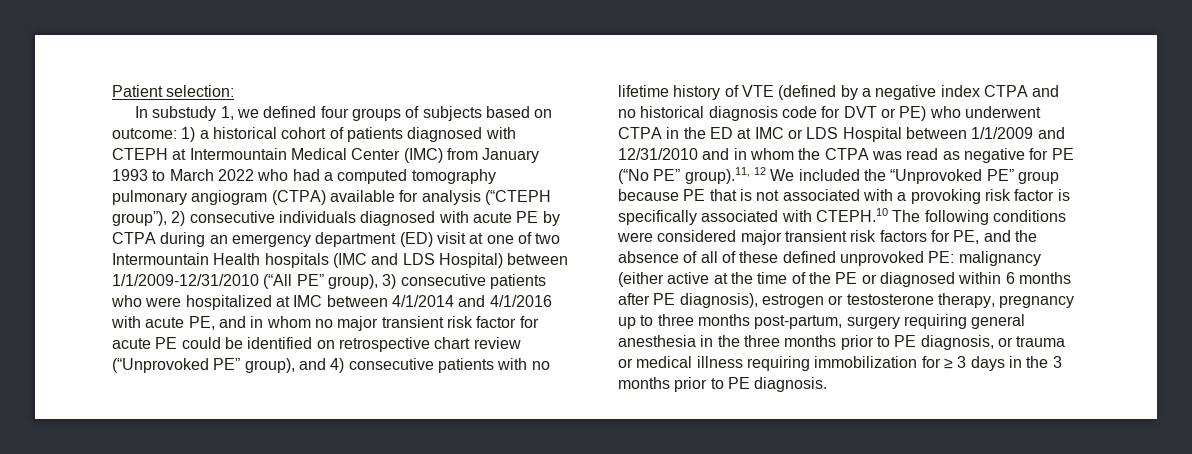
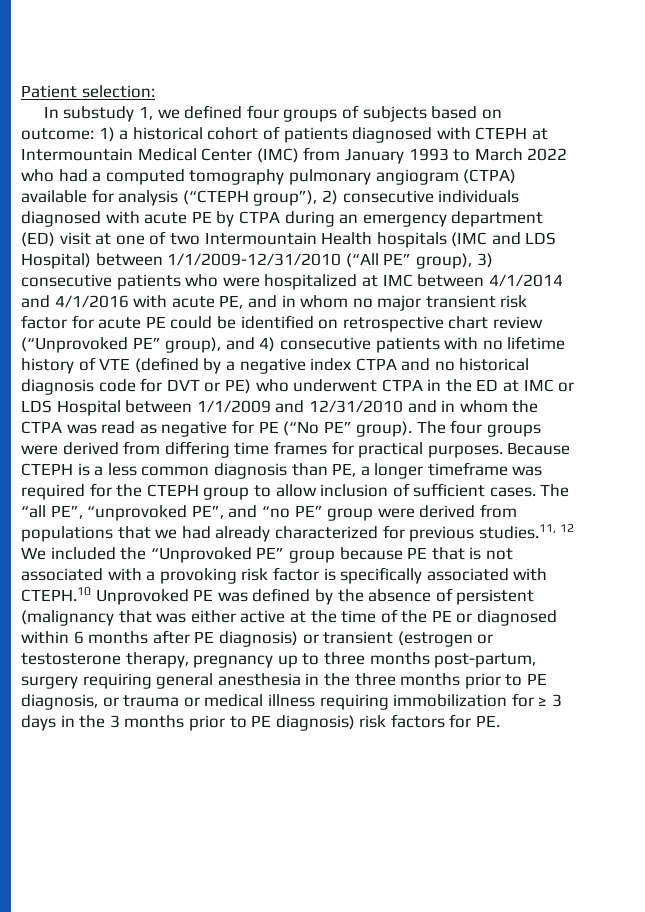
- 1) a historical cohort of patients diagnosed with CTEPH at Intermountain Medical Center (IMC) from January 1993 to March 2022 who had a computed tomography pulmonary angiogram (CTPA) available for analysis (“CTEPH group”), 2) consecutive individuals diagnosed with acute PE by CTPA during an emergency department (ED) visit at one of two Intermountain Health hospitals (IMC and LDS Hospital) between 1/1/2009-12/31/2010 (“All PE” group), 3) consecutive patients who were hospitalized at IMC between 4/1/2014 and 4/1/2016 with acute PE, and in whom no major transient risk factor for acute PE could be identified on retrospective chart review (“Unprovoked PE” group), and 4) consecutive patients with no lifetime history of VTE (defined by a negative index CTPA and no historical diagnosis code for DVT or PE) who underwent CTPA in the ED at IMC or LDS Hospital between 1/1/2009 and 12/31/2010 and in whom the CTPA was read as negative for PE (“No PE” group).11, 12 We included the “Unprovoked PE” group because PE that is not associated with a provoking risk factor is specifically associated with CTEPH.10 The following conditions were considered major transient risk factors for PE, and the absence of all of these defined unprovoked PE: malignancy (either active at the time of the PE or diagnosed within 6 months after PE diagnosis), estrogen or testosterone therapy, pregnancy up to three months post-partum, surgery requiring general anesthesia in the three months prior to PE diagnosis, or trauma or medical illness requiring immobilization for ≥ 3 days in the 3 months prior to PE diagnosis.
+ 1) a historical cohort of patients diagnosed with CTEPH at Intermountain Medical Center (IMC) from January 1993 to March 2022 who had a computed tomography pulmonary angiogram (CTPA) available for analysis (“CTEPH group”), 2) consecutive individuals diagnosed with acute PE by CTPA during an emergency department (ED) visit at one of two Intermountain Health hospitals (IMC and LDS Hospital) between 1/1/2009-12/31/2010 (“All PE” group), 3) consecutive patients who were hospitalized at IMC between 4/1/2014 and 4/1/2016 with acute PE, and in whom no major transient risk factor for acute PE could be identified on retrospective chart review (“Unprovoked PE” group), and 4) consecutive patients with no lifetime history of VTE (defined by a negative index CTPA and no historical diagnosis code for DVT or PE) who underwent CTPA in the ED at IMC or LDS Hospital between 1/1/2009 and 12/31/2010 and in whom the CTPA was read as negative for PE (“No PE” group). The four groups were derived from differing time frames for practical purposes. Because CTEPH is a less common diagnosis than PE, a longer timeframe was required for the CTEPH group to allow inclusion of sufficient cases. The “all PE”, “unprovoked PE”, and “no PE” group were derived from populations that we had already characterized for previous studies.11, 12 We included the “Unprovoked PE” group because PE that is not associated with a provoking risk factor is specifically associated with CTEPH.10 Unprovoked PE was defined by the absence of persistent (malignancy that was either active at the time of the PE or diagnosed within 6 months after PE diagnosis) or transient (estrogen or testosterone therapy, pregnancy up to three months post-partum, surgery requiring general anesthesia in the three months prior to PE diagnosis, or trauma or medical illness requiring immobilization for ≥ 3 days in the 3 months prior to PE diagnosis) risk factors for PE.

